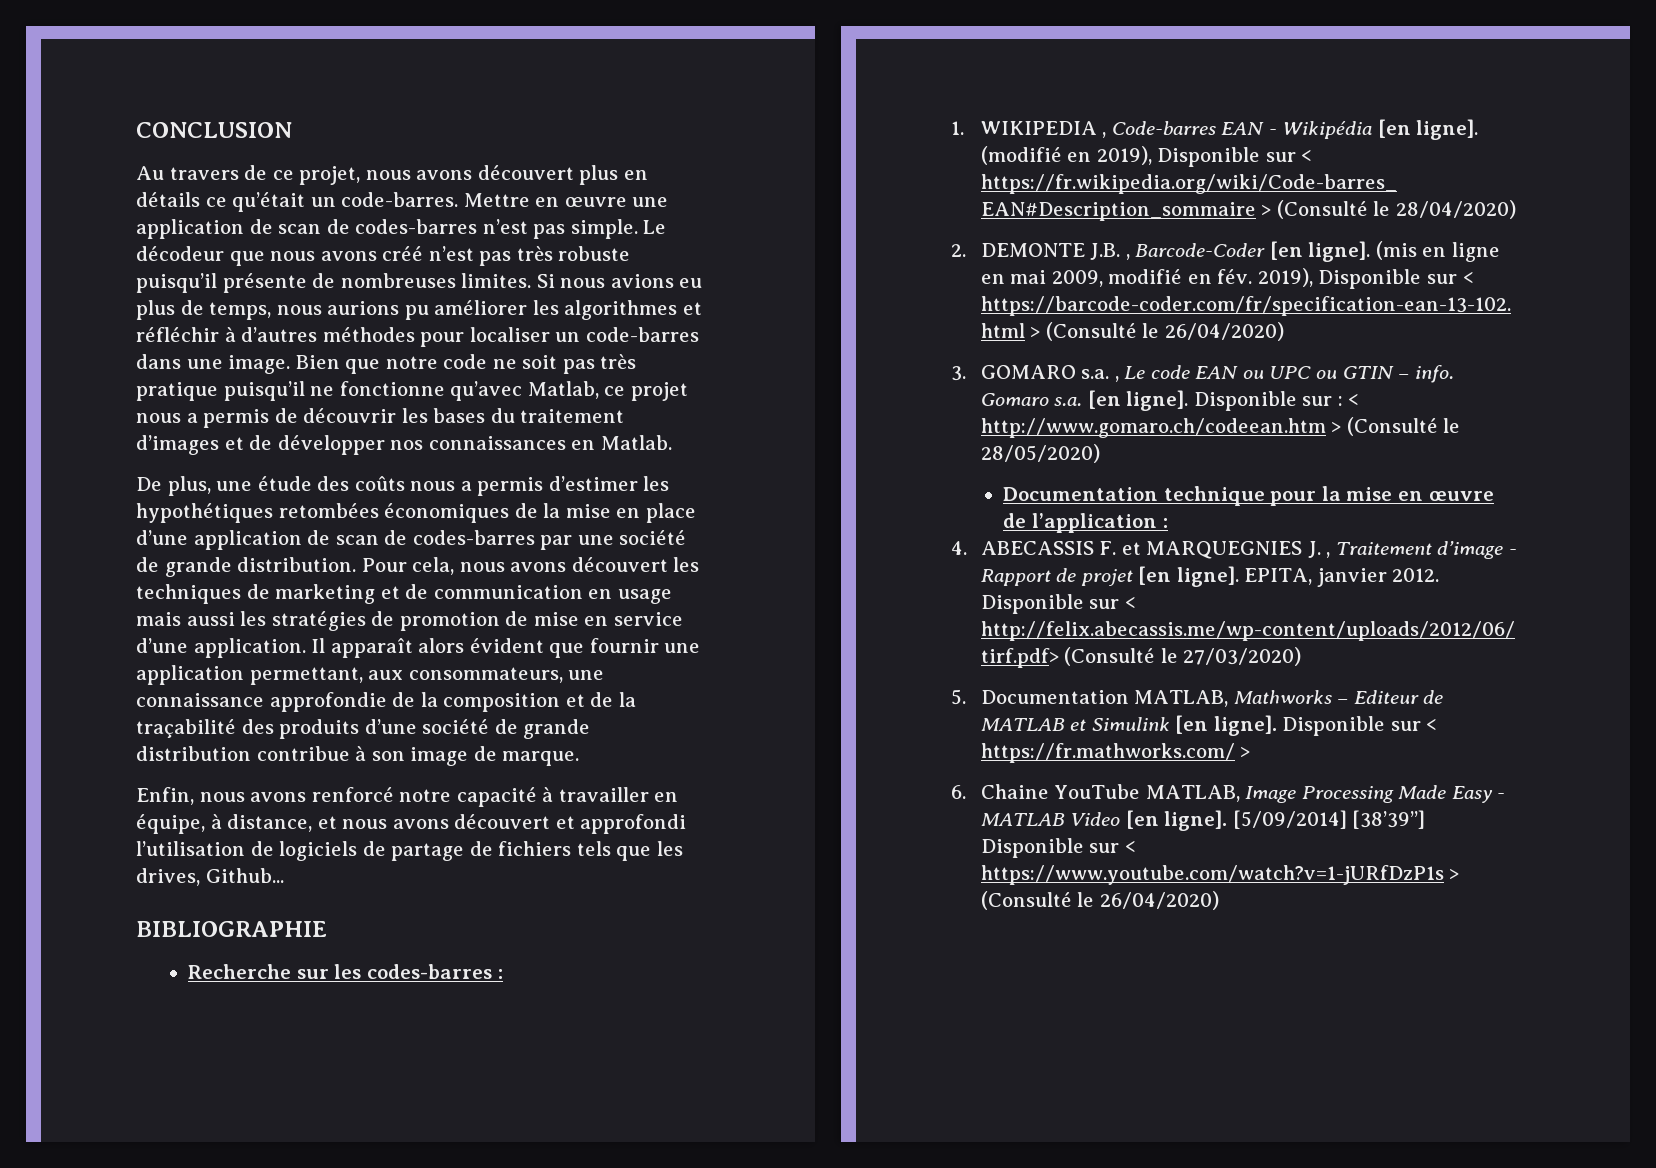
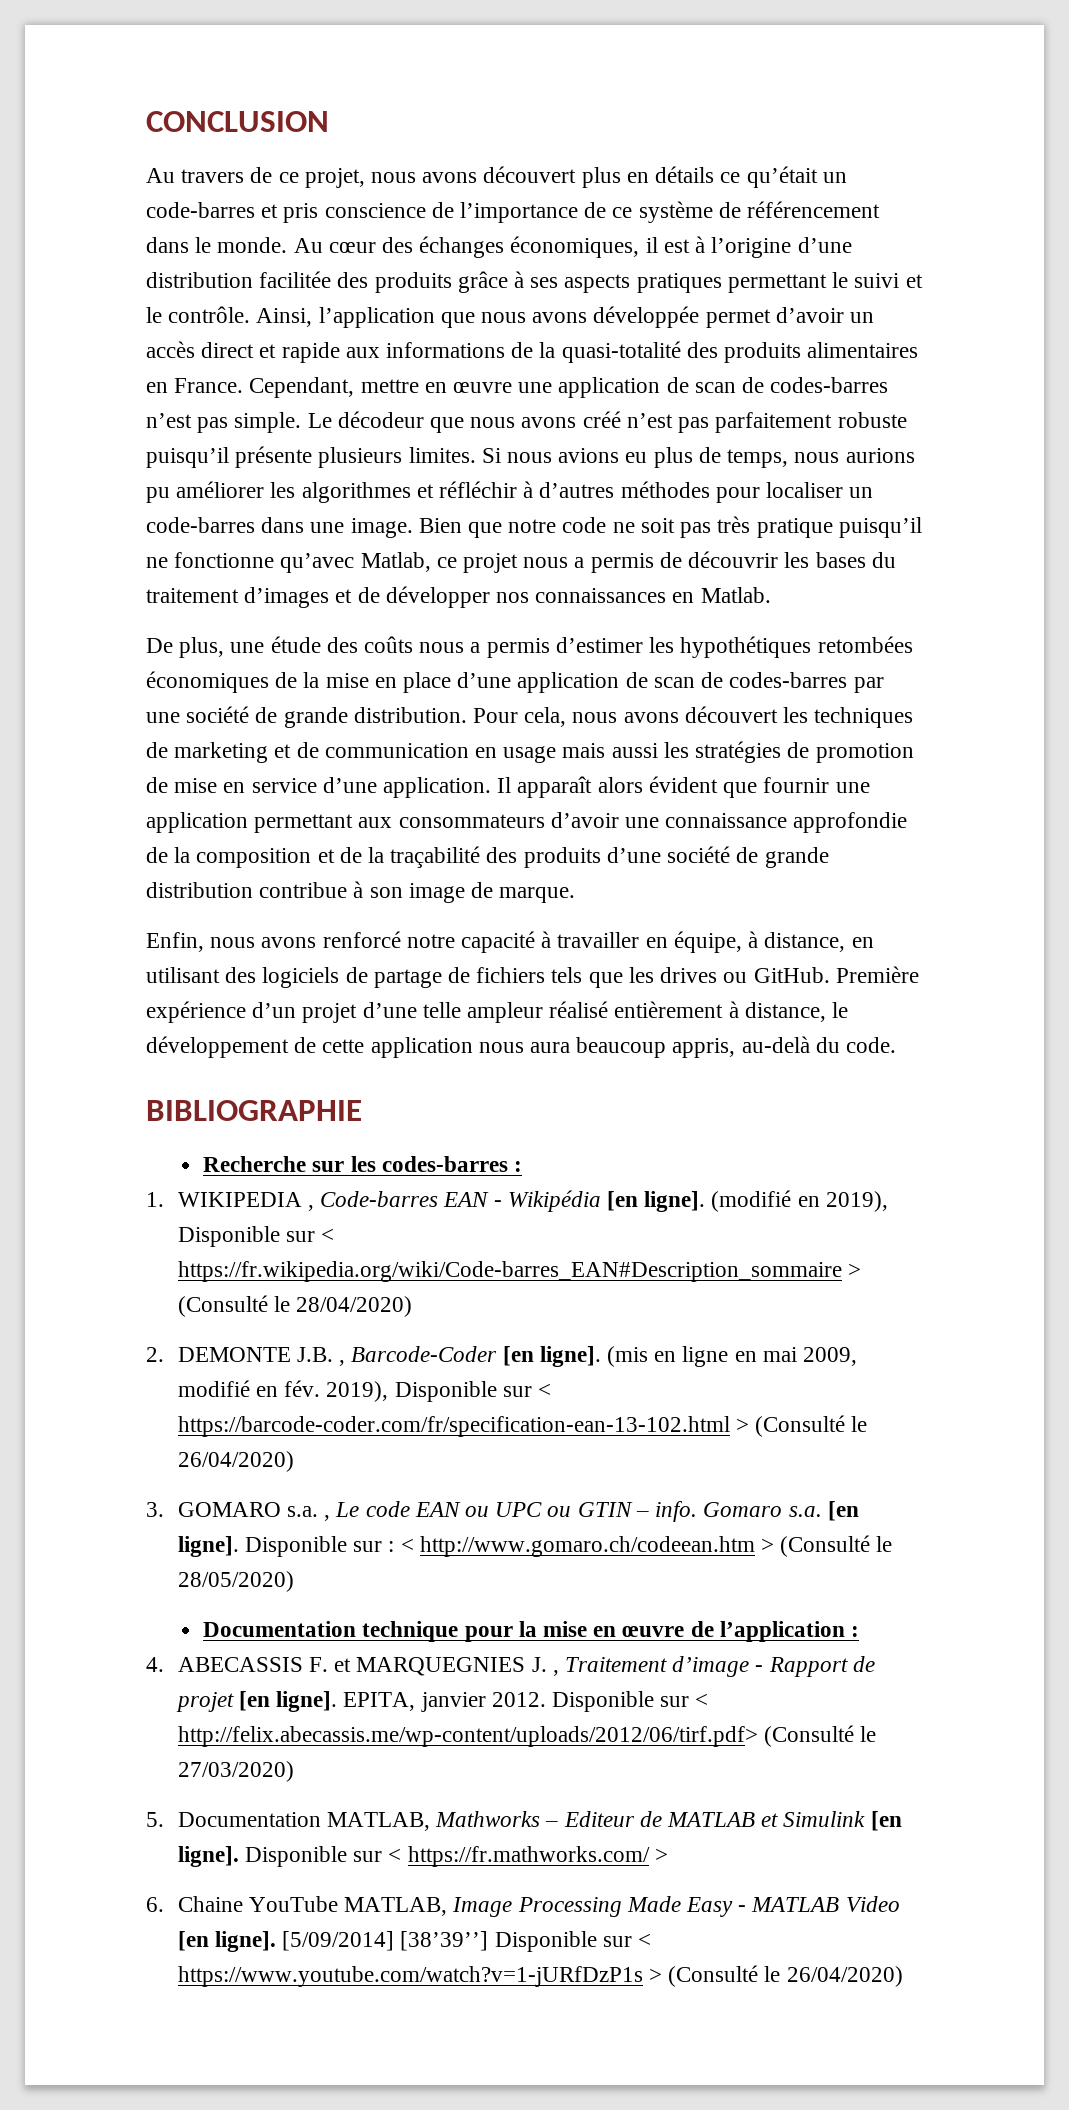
- Au travers de ce projet, nous avons découvert plus en détails ce qu’était un code-barres. Mettre en œuvre une application de scan de codes-barres n’est pas simple.
+ Au travers de ce projet, nous avons découvert plus en détails ce qu’était un code-barres et pris conscience de l’importance de ce système de référencement dans le monde. Au cœur des échanges économiques, il est à l’origine d’une distribution facilitée des produits grâce à ses aspects pratiques permettant le suivi et le contrôle. Ainsi, l’application que nous avons développée permet d’avoir un accès direct et rapide aux informations de la quasi-totalité des produits alimentaires en France. Cependant, mettre en œuvre une application de scan de codes-barres n’est pas simple.
- Le décodeur que nous avons créé n’est pas très robuste puisqu’il présente de nombreuses limites.
+ Le décodeur que nous avons créé n’est pas parfaitement robuste puisqu’il présente plusieurs limites.
- Il apparaît alors évident que fournir une application permettant, aux consommateurs, une connaissance approfondie de la composition et de la traçabilité des produits d’une société de grande distribution contribue à son image de marque.
+ Il apparaît alors évident que fournir une application permettant aux consommateurs d’avoir une connaissance approfondie de la composition et de la traçabilité des produits d’une société de grande distribution contribue à son image de marque.
- Enfin, nous avons renforcé notre capacité à travailler en équipe, à distance, et nous avons découvert et approfondi l’utilisation de logiciels de partage de fichiers tels que les drives, Github...
+ Enfin, nous avons renforcé notre capacité à travailler en équipe, à distance, en utilisant des logiciels de partage de fichiers tels que les drives ou GitHub. Première expérience d’un projet d’une telle ampleur réalisé entièrement à distance, le développement de cette application nous aura beaucoup appris, au-delà du code.

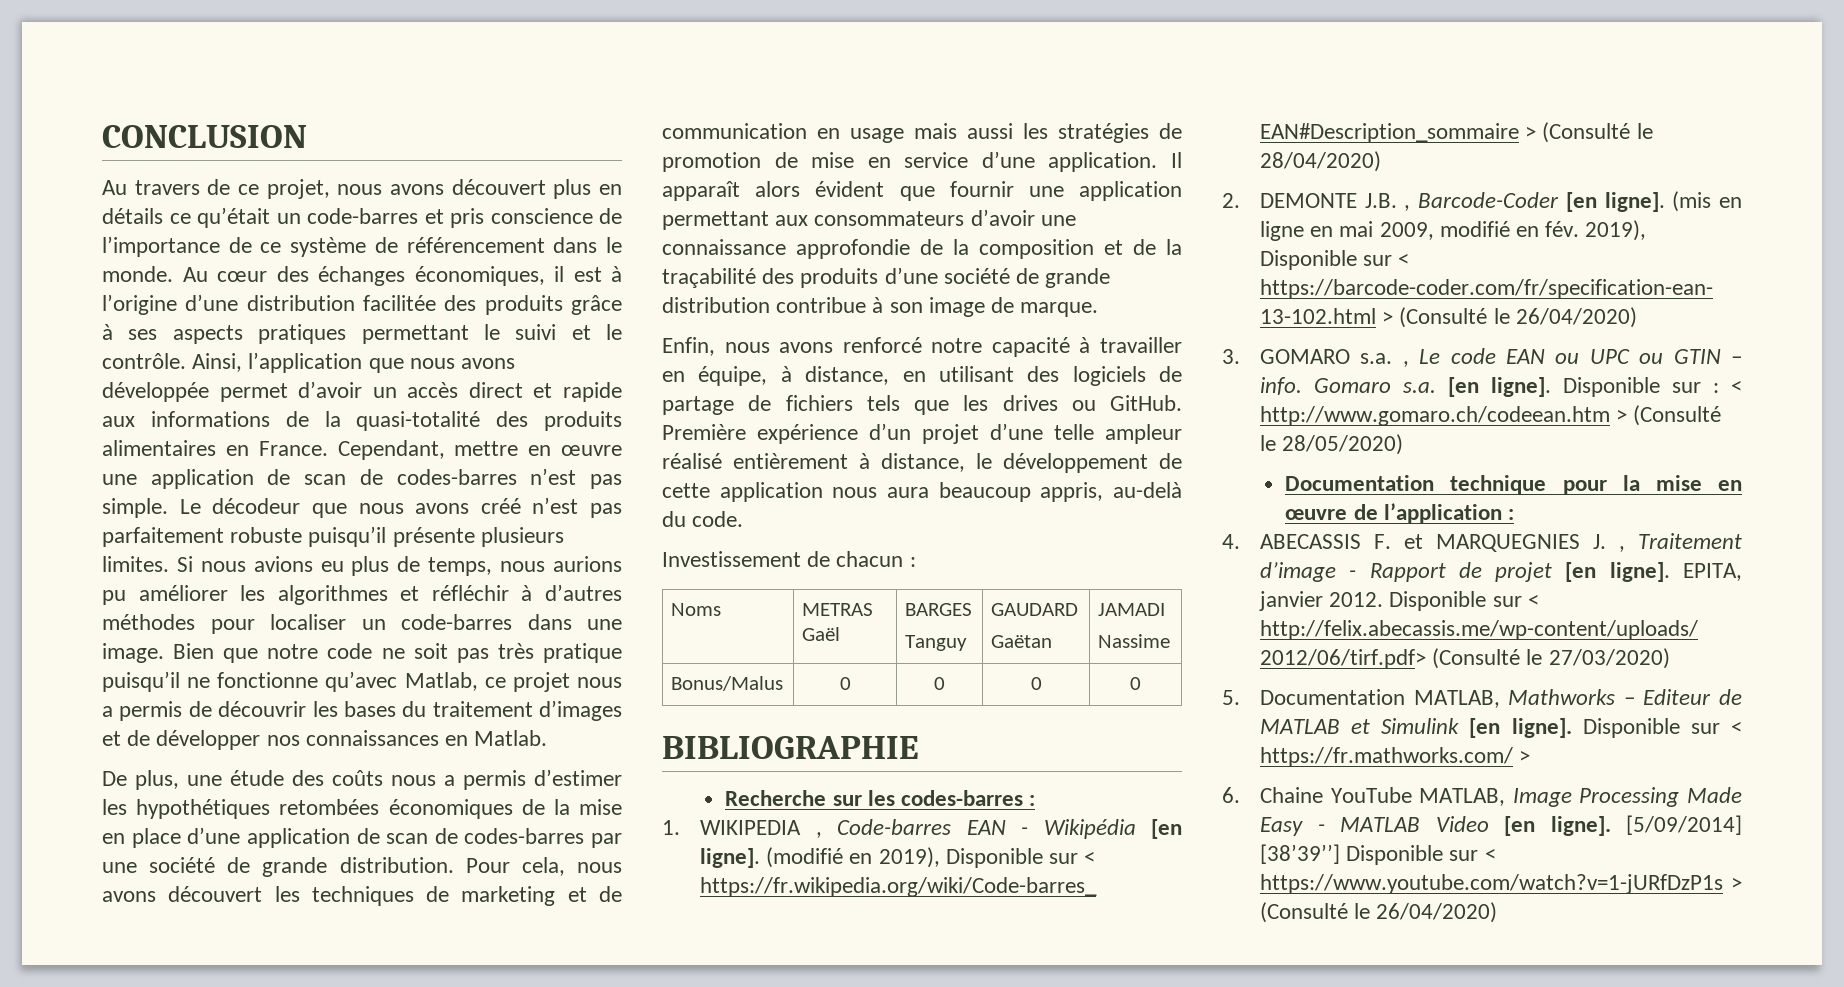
+ Investissement de chacun :
+ Noms | METRAS Gaël | BARGES
+ Tanguy | GAUDARD
+ Gaëtan | JAMADI
+ Nassime
+ Bonus/Malus | 0 | 0 | 0 | 0

